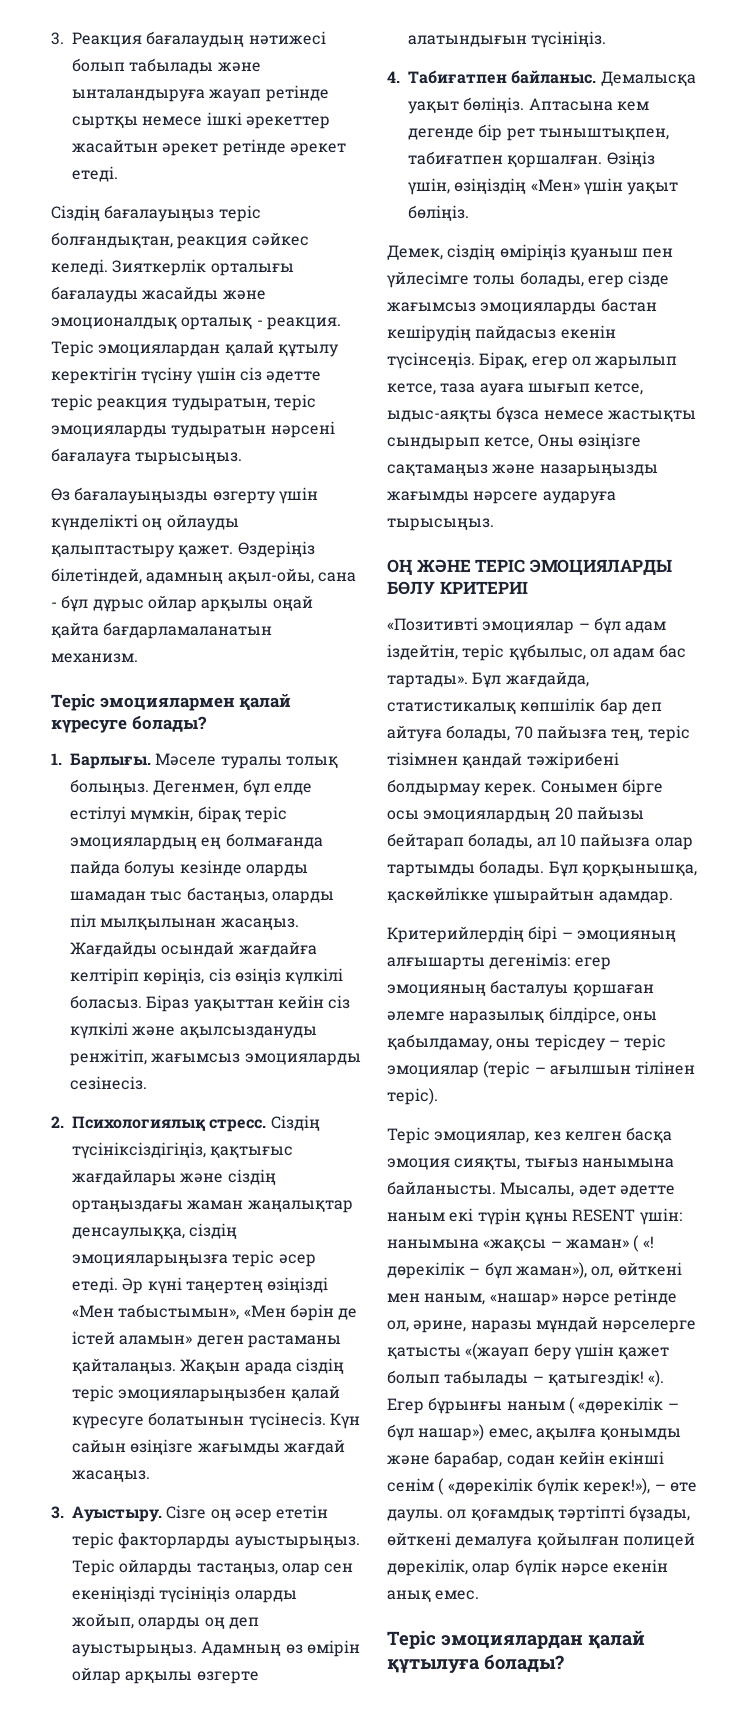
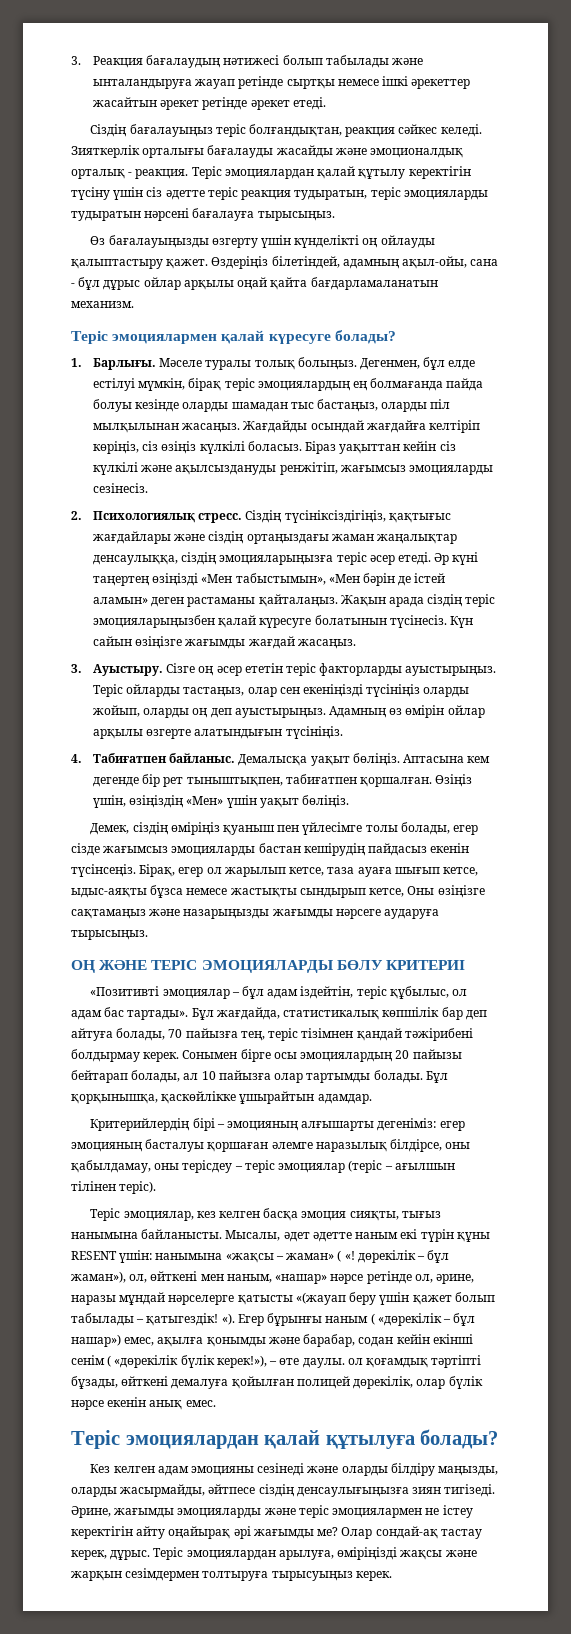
+ Кез келген адам эмоцияны сезінеді және оларды білдіру маңызды, оларды жасырмайды, әйтпесе сіздің денсаулығыңызға зиян тигізеді. Әрине, жағымды эмоцияларды және теріс эмоциялармен не істеу керектігін айту оңайырақ әрі жағымды ме? Олар сондай-ақ тастау керек, дұрыс. Теріс эмоциялардан арылуға, өміріңізді жақсы және жарқын сезімдермен толтыруға тырысуыңыз керек.

